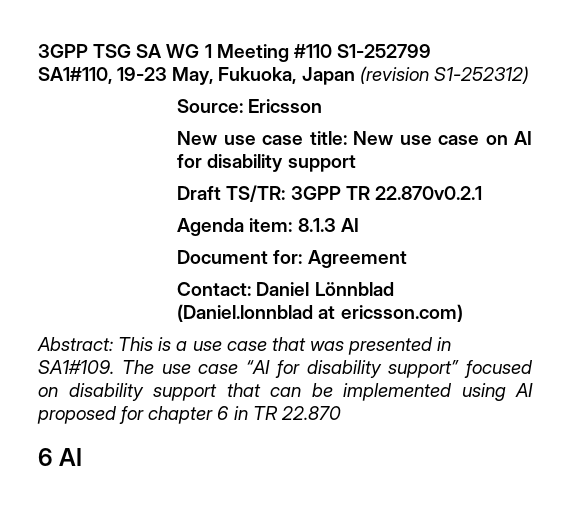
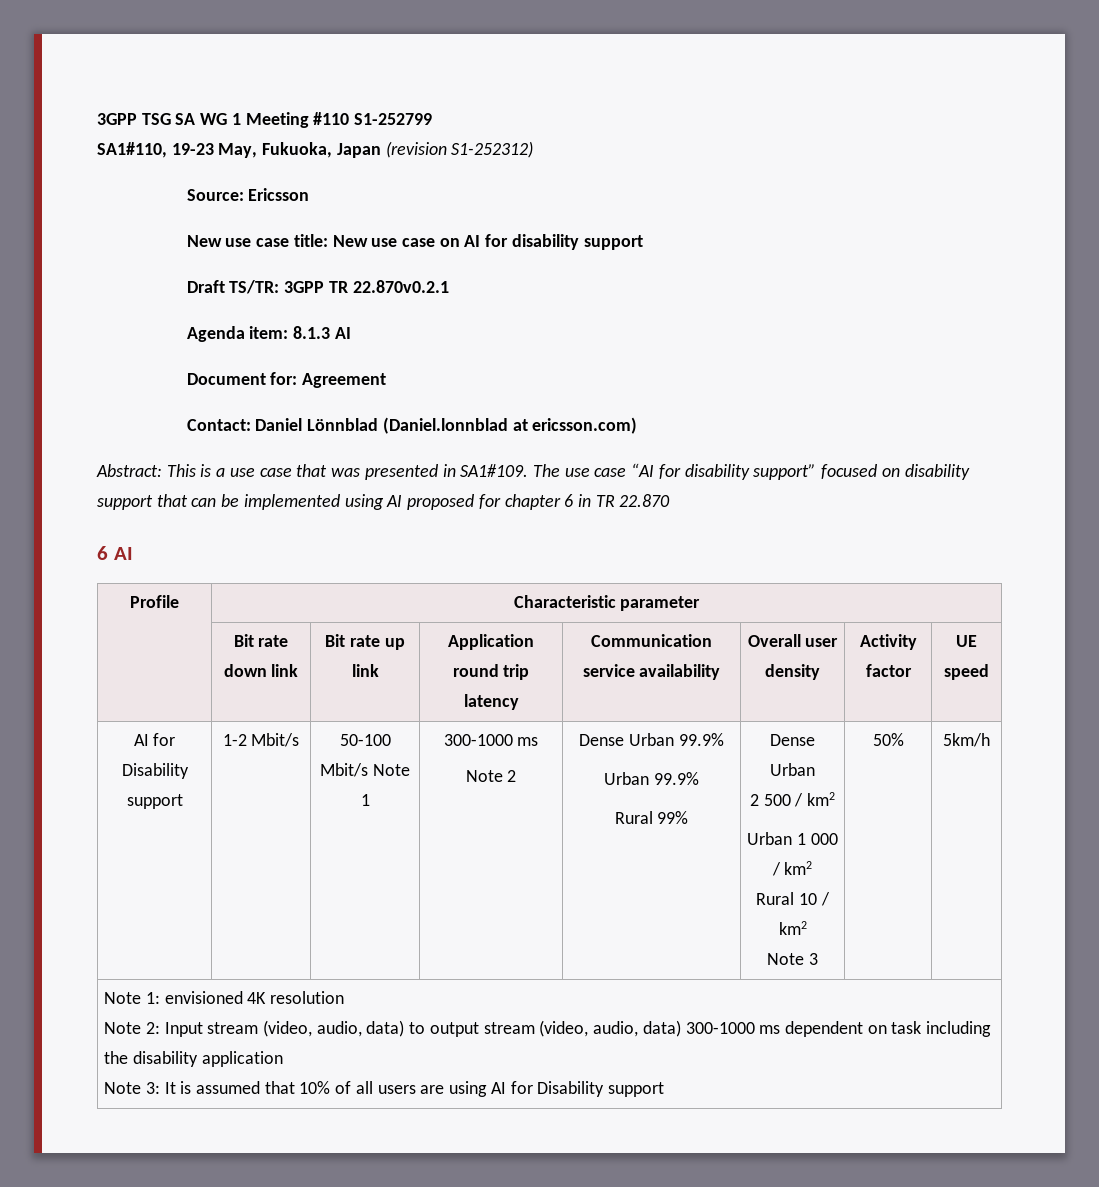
+ Profile | Characteristic parameter
+ | Bit rate down link | Bit rate up link | Application round trip latency | Communication service availability | Overall user density | Activity factor | UE speed
+ AI for Disability support | 1-2 Mbit/s | 50-100 Mbit/s Note 1 | 300-1000 ms
+ Note 2 | Dense Urban 99.9%
+ Urban 99.9%
+ Rural 99% | Dense Urban
+ 2 500 / km2
+ Urban 1 000 / km2
+ Rural 10 / km2
+ Note 3 | 50% | 5km/h
+ Note 1: envisioned 4K resolution
+ Note 2: Input stream (video, audio, data) to output stream (video, audio, data) 300-1000 ms dependent on task including the disability application
+ Note 3: It is assumed that 10% of all users are using AI for Disability support

